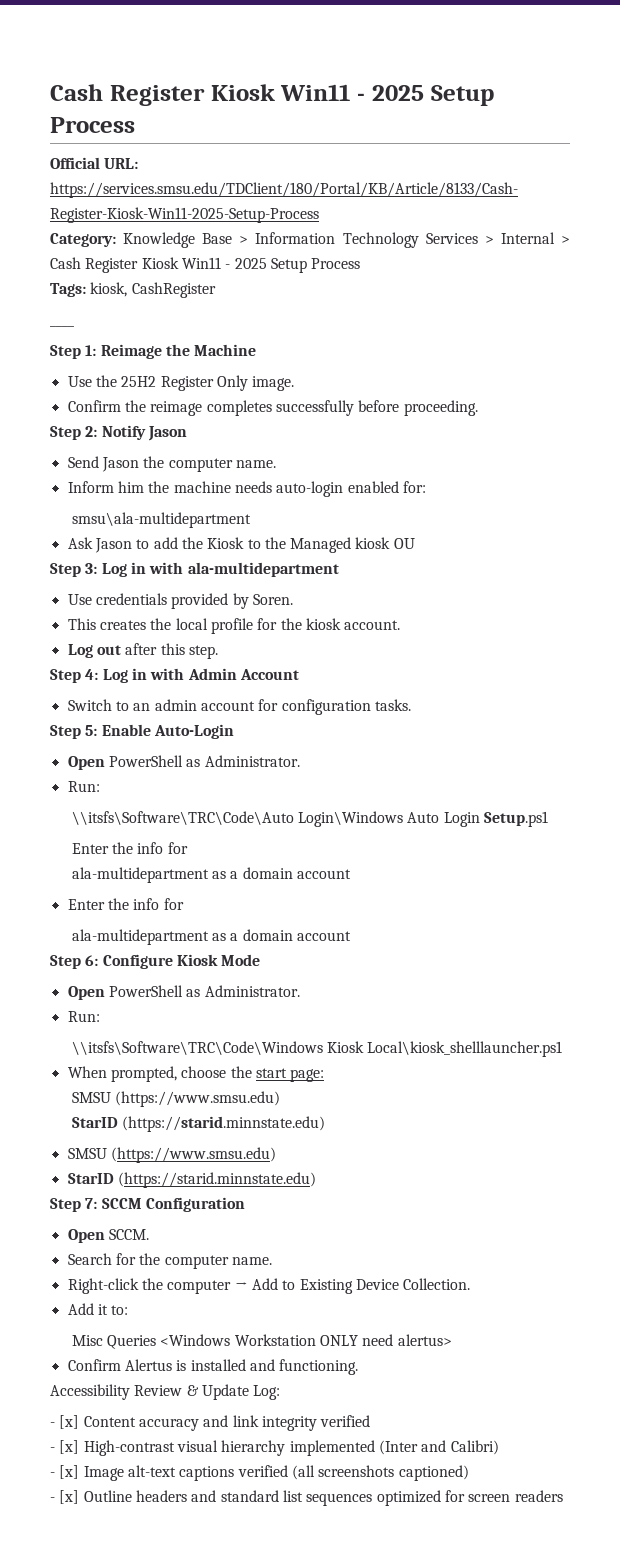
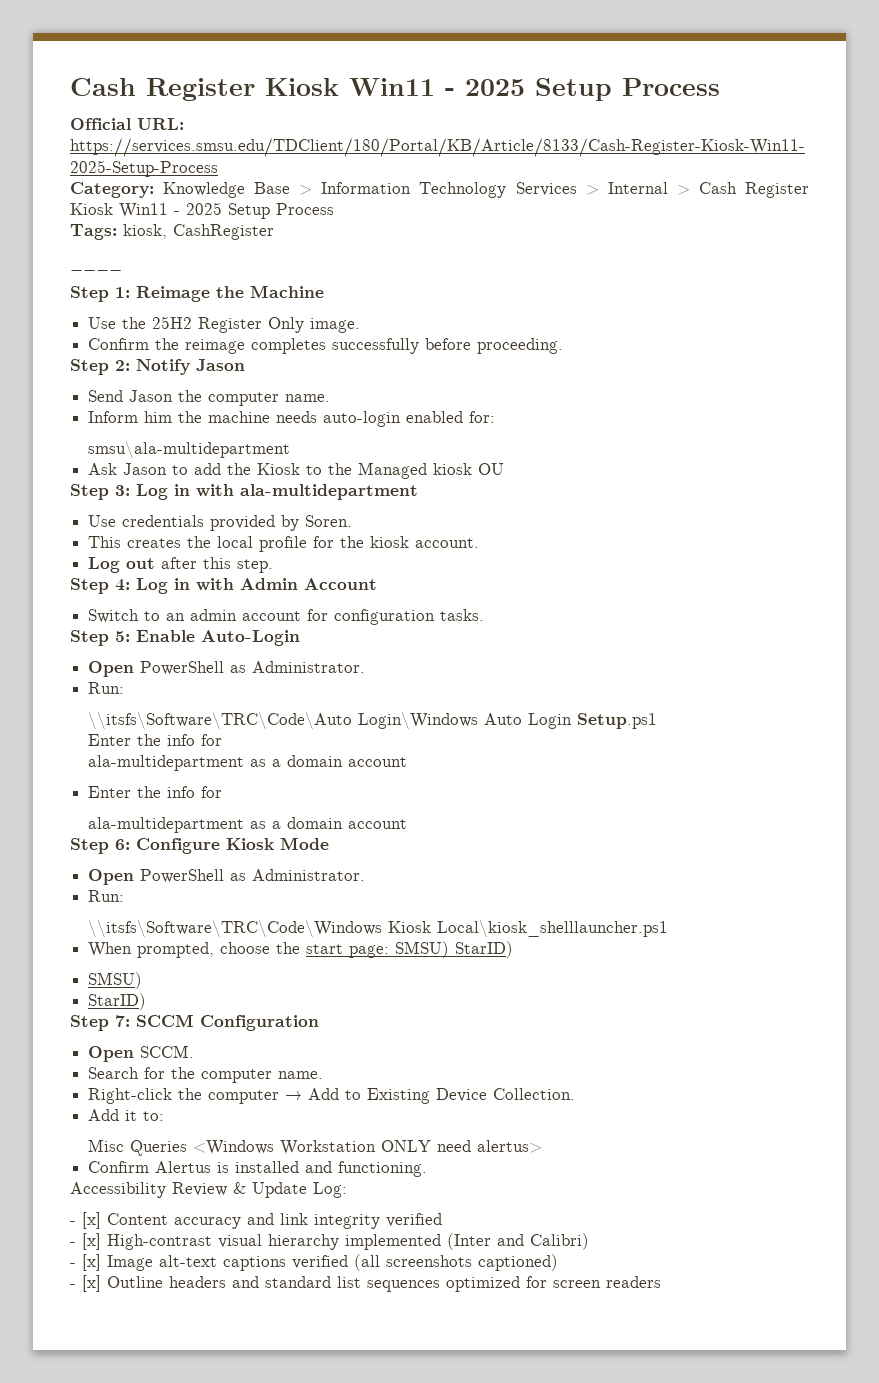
- When prompted, choose the start page:
- SMSU (https://www.smsu.edu)
- StarID (https://starid.minnstate.edu)
- SMSU (https://www.smsu.edu)
- StarID (https://starid.minnstate.edu)
+ When prompted, choose the start page: SMSU) StarID)
+ SMSU)
+ StarID)

